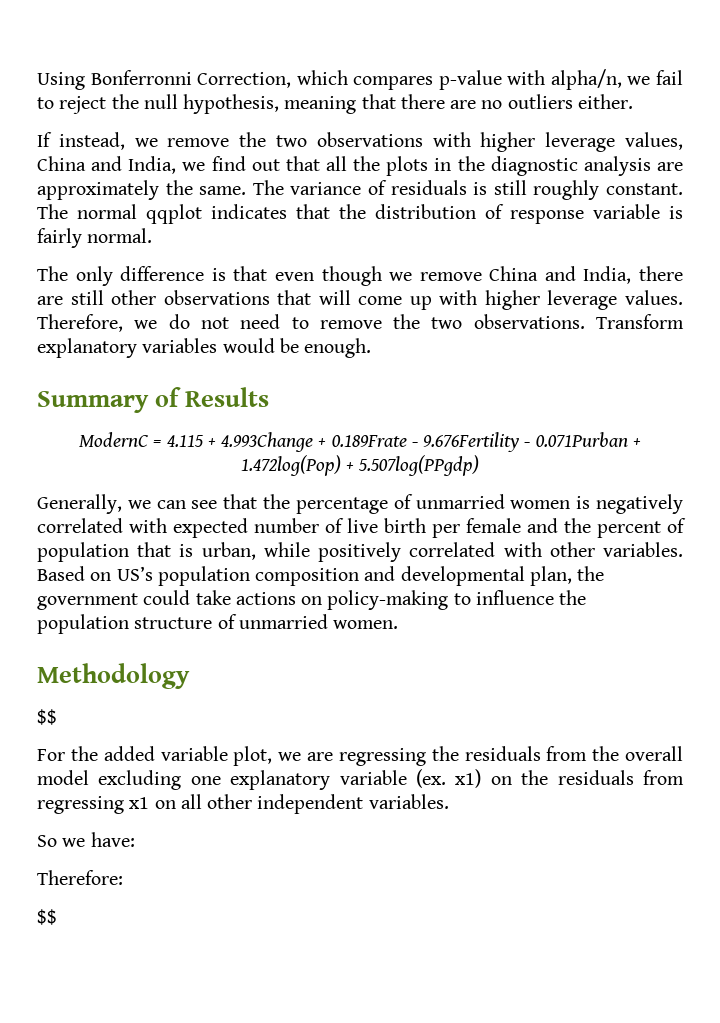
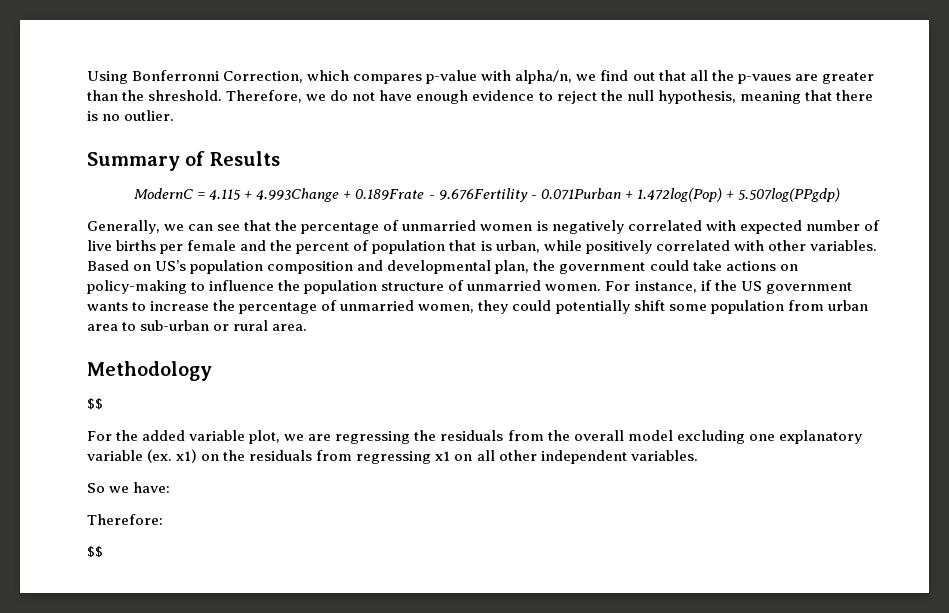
- Using Bonferronni Correction, which compares p-value with alpha/n, we fail to reject the null hypothesis, meaning that there are no outliers either.
- If instead, we remove the two observations with higher leverage values, China and India, we find out that all the plots in the diagnostic analysis are approximately the same. The variance of residuals is still roughly constant. The normal qqplot indicates that the distribution of response variable is fairly normal.
- The only difference is that even though we remove China and India, there are still other observations that will come up with higher leverage values. Therefore, we do not need to remove the two observations. Transform explanatory variables would be enough.
+ Using Bonferronni Correction, which compares p-value with alpha/n, we find out that all the p-vaues are greater than the shreshold. Therefore, we do not have enough evidence to reject the null hypothesis, meaning that there is no outlier.
- Generally, we can see that the percentage of unmarried women is negatively correlated with expected number of live birth per female and the percent of population that is urban, while positively correlated with other variables.
+ Generally, we can see that the percentage of unmarried women is negatively correlated with expected number of live births per female and the percent of population that is urban, while positively correlated with other variables.
+ For instance, if the US government wants to increase the percentage of unmarried women, they could potentially shift some population from urban area to sub-urban or rural area.

